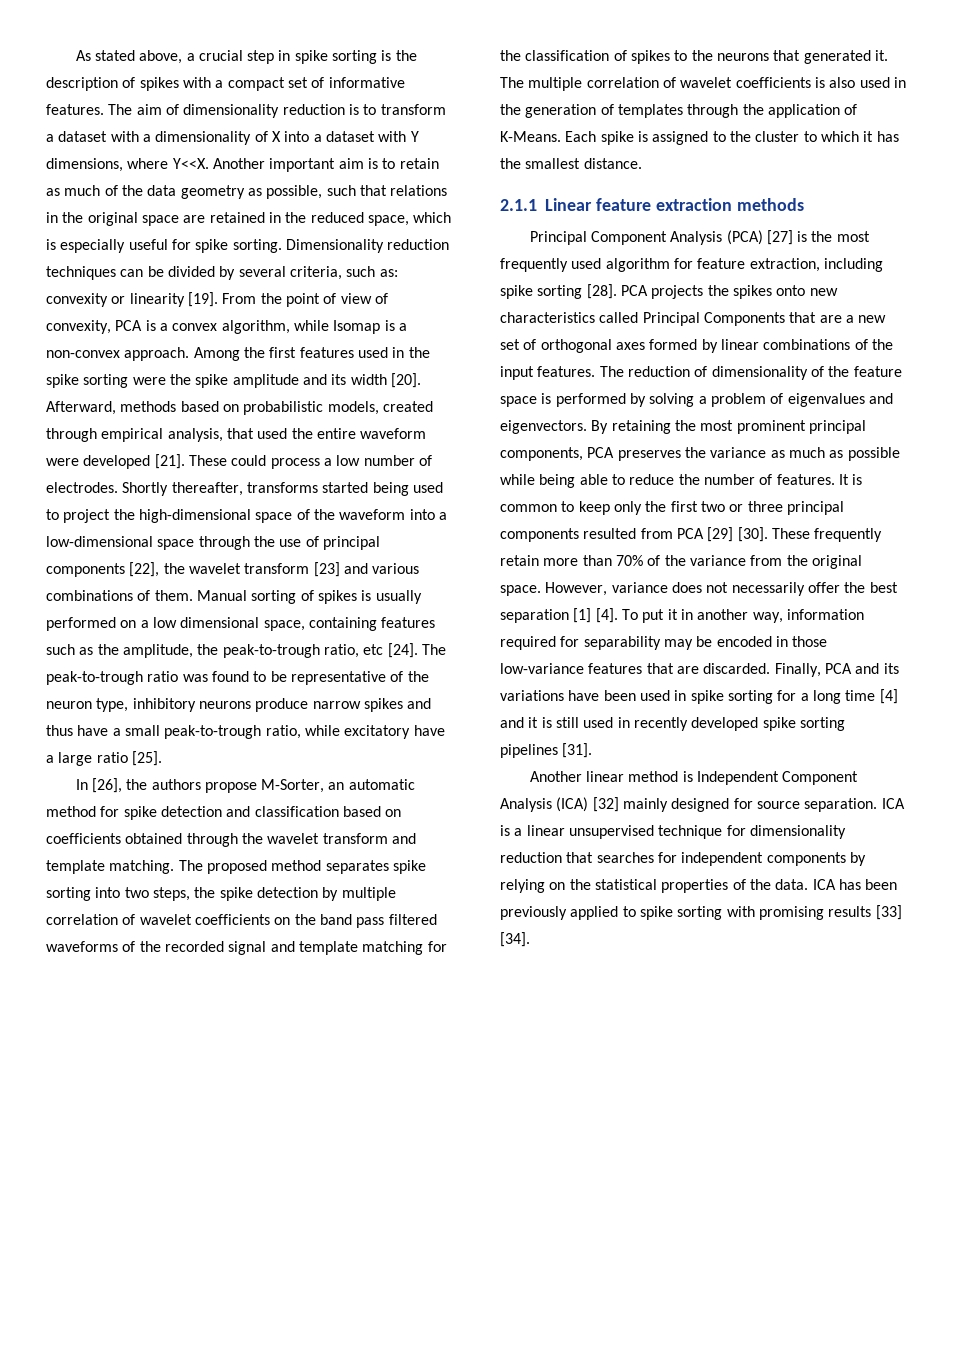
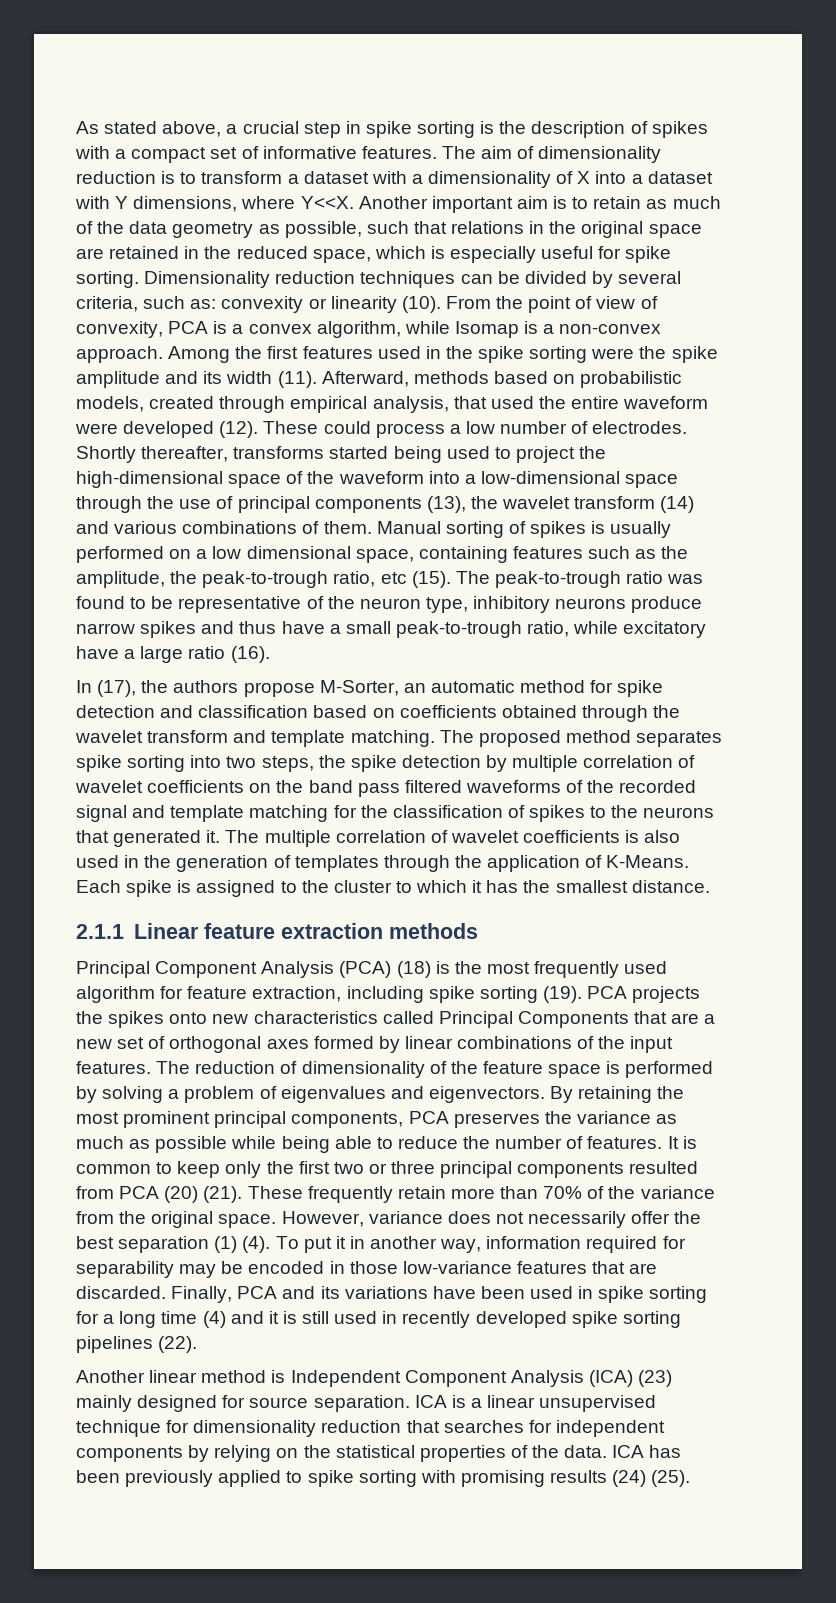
- Dimensionality reduction techniques can be divided by several criteria, such as: convexity or linearity [19].
+ Dimensionality reduction techniques can be divided by several criteria, such as: convexity or linearity (10).
- Among the first features used in the spike sorting were the spike amplitude and its width [20].
+ Among the first features used in the spike sorting were the spike amplitude and its width (11).
- Afterward, methods based on probabilistic models, created through empirical analysis, that used the entire waveform were developed [21].
+ Afterward, methods based on probabilistic models, created through empirical analysis, that used the entire waveform were developed (12).
- Shortly thereafter, transforms started being used to project the high-dimensional space of the waveform into a low-dimensional space through the use of principal components [22], the wavelet transform [23] and various combinations of them.
+ Shortly thereafter, transforms started being used to project the high-dimensional space of the waveform into a low-dimensional space through the use of principal components (13), the wavelet transform (14) and various combinations of them.
- Manual sorting of spikes is usually performed on a low dimensional space, containing features such as the amplitude, the peak-to-trough ratio, etc [24].
+ Manual sorting of spikes is usually performed on a low dimensional space, containing features such as the amplitude, the peak-to-trough ratio, etc (15).
- The peak-to-trough ratio was found to be representative of the neuron type, inhibitory neurons produce narrow spikes and thus have a small peak-to-trough ratio, while excitatory have a large ratio [25].
+ The peak-to-trough ratio was found to be representative of the neuron type, inhibitory neurons produce narrow spikes and thus have a small peak-to-trough ratio, while excitatory have a large ratio (16).
- In [26], the authors propose M-Sorter, an automatic method for spike detection and classification based on coefficients obtained through the wavelet transform and template matching.
+ In (17), the authors propose M-Sorter, an automatic method for spike detection and classification based on coefficients obtained through the wavelet transform and template matching.
- Principal Component Analysis (PCA) [27] is the most frequently used algorithm for feature extraction, including spike sorting [28].
+ Principal Component Analysis (PCA) (18) is the most frequently used algorithm for feature extraction, including spike sorting (19).
- It is common to keep only the first two or three principal components resulted from PCA [29] [30].
+ It is common to keep only the first two or three principal components resulted from PCA (20) (21).
- However, variance does not necessarily offer the best separation [1] [4].
+ However, variance does not necessarily offer the best separation (1) (4).
- Finally, PCA and its variations have been used in spike sorting for a long time [4] and it is still used in recently developed spike sorting pipelines [31].
+ Finally, PCA and its variations have been used in spike sorting for a long time (4) and it is still used in recently developed spike sorting pipelines (22).
- Another linear method is Independent Component Analysis (ICA) [32] mainly designed for source separation.
+ Another linear method is Independent Component Analysis (ICA) (23) mainly designed for source separation.
- ICA has been previously applied to spike sorting with promising results [33] [34].
+ ICA has been previously applied to spike sorting with promising results (24) (25).

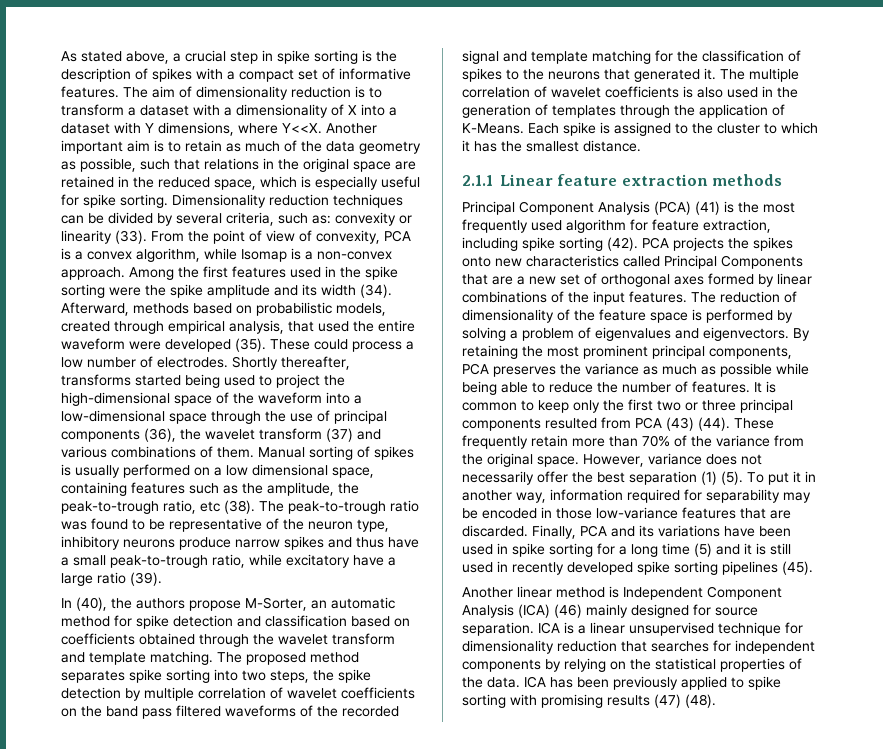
- Dimensionality reduction techniques can be divided by several criteria, such as: convexity or linearity (10).
+ Dimensionality reduction techniques can be divided by several criteria, such as: convexity or linearity (33).
- Among the first features used in the spike sorting were the spike amplitude and its width (11).
+ Among the first features used in the spike sorting were the spike amplitude and its width (34).
- Afterward, methods based on probabilistic models, created through empirical analysis, that used the entire waveform were developed (12).
+ Afterward, methods based on probabilistic models, created through empirical analysis, that used the entire waveform were developed (35).
- Shortly thereafter, transforms started being used to project the high-dimensional space of the waveform into a low-dimensional space through the use of principal components (13), the wavelet transform (14) and various combinations of them.
+ Shortly thereafter, transforms started being used to project the high-dimensional space of the waveform into a low-dimensional space through the use of principal components (36), the wavelet transform (37) and various combinations of them.
- Manual sorting of spikes is usually performed on a low dimensional space, containing features such as the amplitude, the peak-to-trough ratio, etc (15).
+ Manual sorting of spikes is usually performed on a low dimensional space, containing features such as the amplitude, the peak-to-trough ratio, etc (38).
- The peak-to-trough ratio was found to be representative of the neuron type, inhibitory neurons produce narrow spikes and thus have a small peak-to-trough ratio, while excitatory have a large ratio (16).
+ The peak-to-trough ratio was found to be representative of the neuron type, inhibitory neurons produce narrow spikes and thus have a small peak-to-trough ratio, while excitatory have a large ratio (39).
- In (17), the authors propose M-Sorter, an automatic method for spike detection and classification based on coefficients obtained through the wavelet transform and template matching.
+ In (40), the authors propose M-Sorter, an automatic method for spike detection and classification based on coefficients obtained through the wavelet transform and template matching.
- Principal Component Analysis (PCA) (18) is the most frequently used algorithm for feature extraction, including spike sorting (19).
+ Principal Component Analysis (PCA) (41) is the most frequently used algorithm for feature extraction, including spike sorting (42).
- It is common to keep only the first two or three principal components resulted from PCA (20) (21).
+ It is common to keep only the first two or three principal components resulted from PCA (43) (44).
- However, variance does not necessarily offer the best separation (1) (4).
+ However, variance does not necessarily offer the best separation (1) (5).
- Finally, PCA and its variations have been used in spike sorting for a long time (4) and it is still used in recently developed spike sorting pipelines (22).
+ Finally, PCA and its variations have been used in spike sorting for a long time (5) and it is still used in recently developed spike sorting pipelines (45).
- Another linear method is Independent Component Analysis (ICA) (23) mainly designed for source separation.
+ Another linear method is Independent Component Analysis (ICA) (46) mainly designed for source separation.
- ICA has been previously applied to spike sorting with promising results (24) (25).
+ ICA has been previously applied to spike sorting with promising results (47) (48).

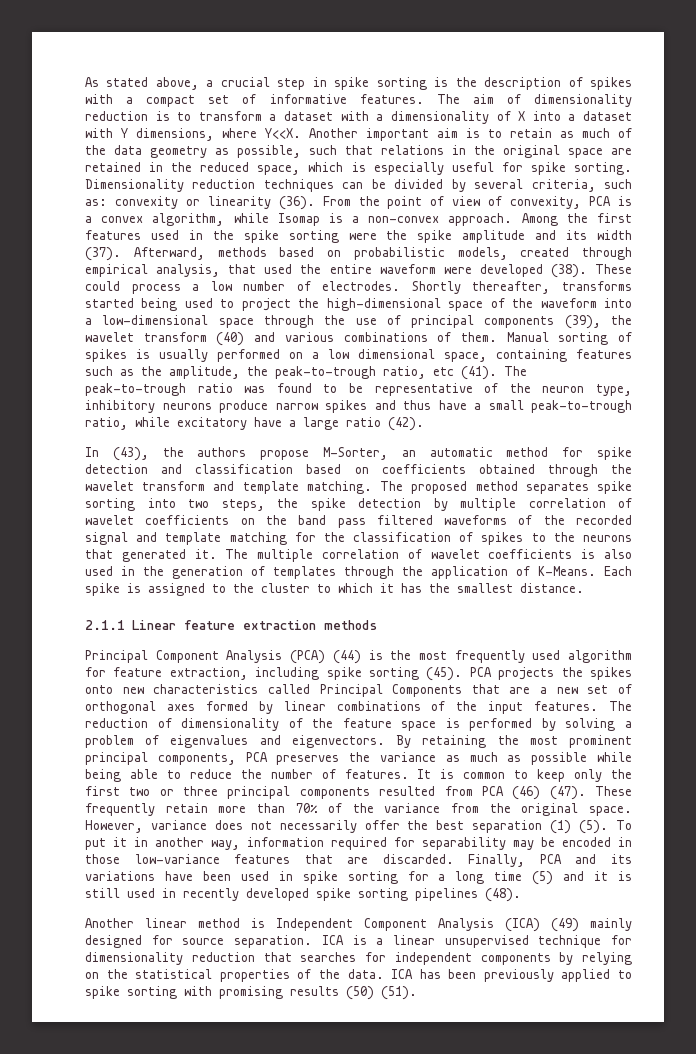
- Dimensionality reduction techniques can be divided by several criteria, such as: convexity or linearity (33).
+ Dimensionality reduction techniques can be divided by several criteria, such as: convexity or linearity (36).
- Among the first features used in the spike sorting were the spike amplitude and its width (34).
+ Among the first features used in the spike sorting were the spike amplitude and its width (37).
- Afterward, methods based on probabilistic models, created through empirical analysis, that used the entire waveform were developed (35).
+ Afterward, methods based on probabilistic models, created through empirical analysis, that used the entire waveform were developed (38).
- Shortly thereafter, transforms started being used to project the high-dimensional space of the waveform into a low-dimensional space through the use of principal components (36), the wavelet transform (37) and various combinations of them.
+ Shortly thereafter, transforms started being used to project the high-dimensional space of the waveform into a low-dimensional space through the use of principal components (39), the wavelet transform (40) and various combinations of them.
- Manual sorting of spikes is usually performed on a low dimensional space, containing features such as the amplitude, the peak-to-trough ratio, etc (38).
+ Manual sorting of spikes is usually performed on a low dimensional space, containing features such as the amplitude, the peak-to-trough ratio, etc (41).
- The peak-to-trough ratio was found to be representative of the neuron type, inhibitory neurons produce narrow spikes and thus have a small peak-to-trough ratio, while excitatory have a large ratio (39).
+ The peak-to-trough ratio was found to be representative of the neuron type, inhibitory neurons produce narrow spikes and thus have a small peak-to-trough ratio, while excitatory have a large ratio (42).
- In (40), the authors propose M-Sorter, an automatic method for spike detection and classification based on coefficients obtained through the wavelet transform and template matching.
+ In (43), the authors propose M-Sorter, an automatic method for spike detection and classification based on coefficients obtained through the wavelet transform and template matching.
- Principal Component Analysis (PCA) (41) is the most frequently used algorithm for feature extraction, including spike sorting (42).
+ Principal Component Analysis (PCA) (44) is the most frequently used algorithm for feature extraction, including spike sorting (45).
- It is common to keep only the first two or three principal components resulted from PCA (43) (44).
+ It is common to keep only the first two or three principal components resulted from PCA (46) (47).
- Finally, PCA and its variations have been used in spike sorting for a long time (5) and it is still used in recently developed spike sorting pipelines (45).
+ Finally, PCA and its variations have been used in spike sorting for a long time (5) and it is still used in recently developed spike sorting pipelines (48).
- Another linear method is Independent Component Analysis (ICA) (46) mainly designed for source separation.
+ Another linear method is Independent Component Analysis (ICA) (49) mainly designed for source separation.
- ICA has been previously applied to spike sorting with promising results (47) (48).
+ ICA has been previously applied to spike sorting with promising results (50) (51).

